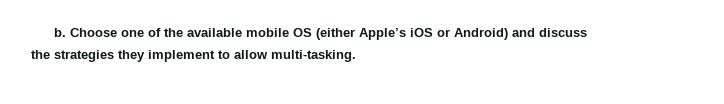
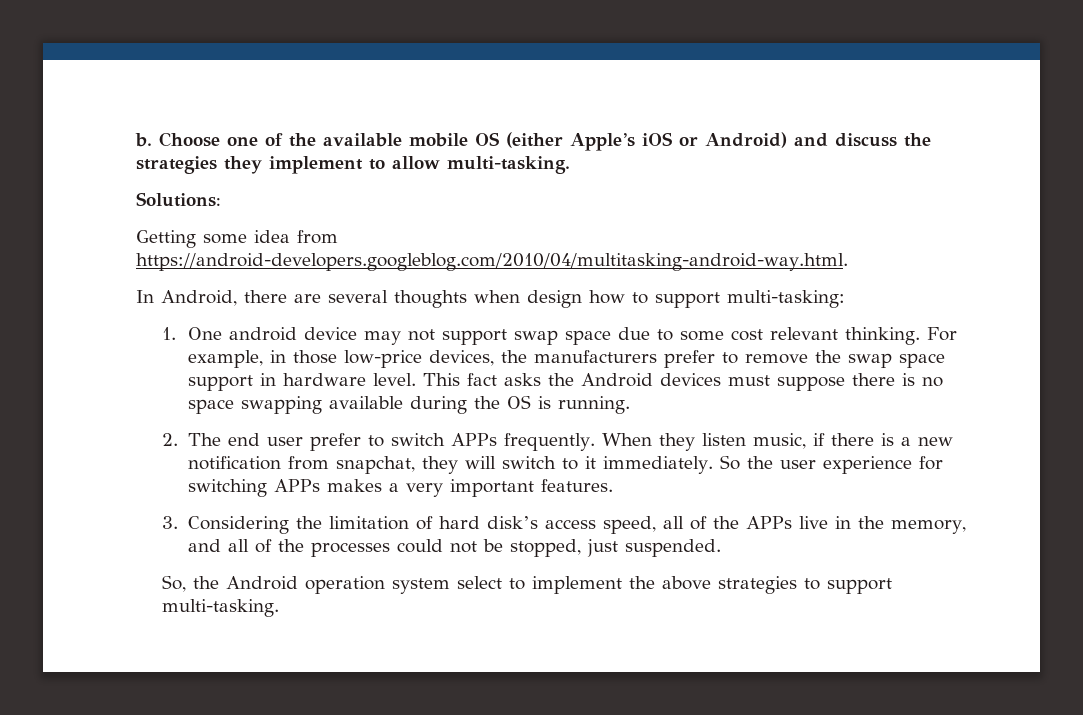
- Choose one of the available mobile OS (either Apple’s iOS or Android) and discuss
- the strategies they implement to allow multi-tasking.
+ Choose one of the available mobile OS (either Apple’s iOS or Android) and discuss the strategies they implement to allow multi-tasking.
+ Solutions:
+ Getting some idea from https://android-developers.googleblog.com/2010/04/multitasking-android-way.html.
+ In Android, there are several thoughts when design how to support multi-tasking:
+ 1. One android device may not support swap space due to some cost relevant thinking. For example, in those low-price devices, the manufacturers prefer to remove the swap space support in hardware level. This fact asks the Android devices must suppose there is no space swapping available during the OS is running.
+ 2. The end user prefer to switch APPs frequently. When they listen music, if there is a new notification from snapchat, they will switch to it immediately. So the user experience for switching APPs makes a very important features.
+ 3. Considering the limitation of hard disk’s access speed, all of the APPs live in the memory, and all of the processes could not be stopped, just suspended.
+ So, the Android operation system select to implement the above strategies to support multi-tasking.

